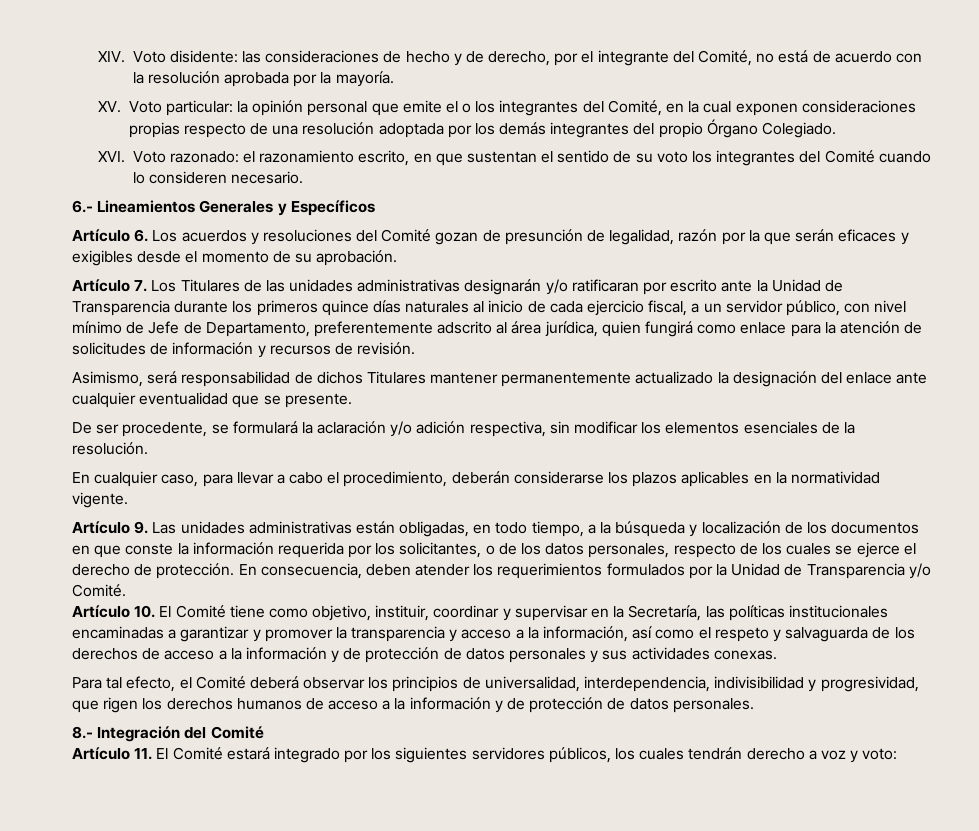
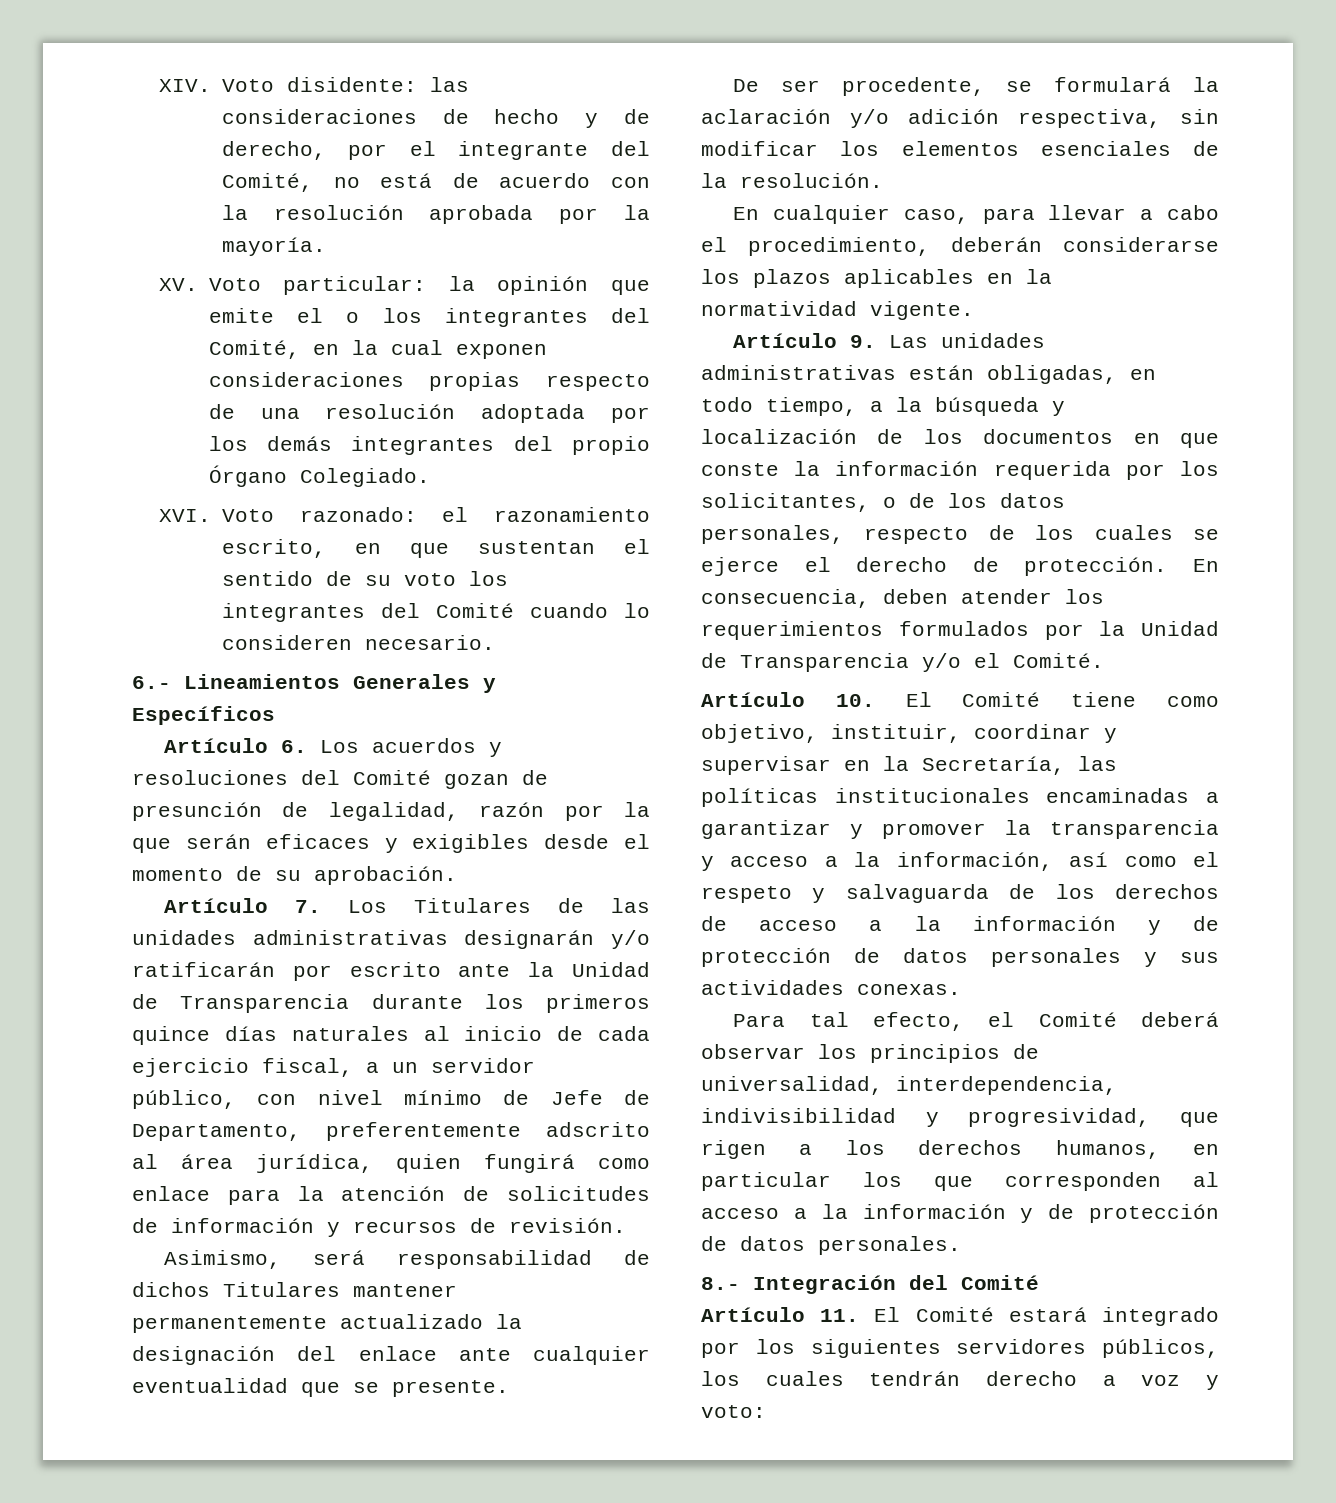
- XV. Voto particular: la opinión personal que emite el o los integrantes del Comité, en la cual exponen consideraciones propias respecto de una resolución adoptada por los demás integrantes del propio Órgano Colegiado.
+ XV. Voto particular: la opinión que emite el o los integrantes del Comité, en la cual exponen consideraciones propias respecto de una resolución adoptada por los demás integrantes del propio Órgano Colegiado.
- Artículo 7. Los Titulares de las unidades administrativas designarán y/o ratificaran por escrito ante la Unidad de Transparencia durante los primeros quince días naturales al inicio de cada ejercicio fiscal, a un servidor público, con nivel mínimo de Jefe de Departamento, preferentemente adscrito al área jurídica, quien fungirá como enlace para la atención de solicitudes de información y recursos de revisión.
+ Artículo 7. Los Titulares de las unidades administrativas designarán y/o ratificarán por escrito ante la Unidad de Transparencia durante los primeros quince días naturales al inicio de cada ejercicio fiscal, a un servidor público, con nivel mínimo de Jefe de Departamento, preferentemente adscrito al área jurídica, quien fungirá como enlace para la atención de solicitudes de información y recursos de revisión.
- En consecuencia, deben atender los requerimientos formulados por la Unidad de Transparencia y/o Comité.
+ En consecuencia, deben atender los requerimientos formulados por la Unidad de Transparencia y/o el Comité.
- Para tal efecto, el Comité deberá observar los principios de universalidad, interdependencia, indivisibilidad y progresividad, que rigen los derechos humanos de acceso a la información y de protección de datos personales.
+ Para tal efecto, el Comité deberá observar los principios de universalidad, interdependencia, indivisibilidad y progresividad, que rigen a los derechos humanos, en particular los que corresponden al acceso a la información y de protección de datos personales.

